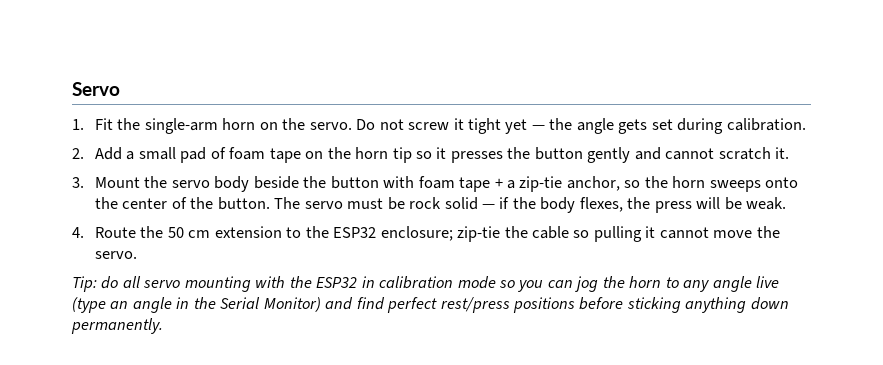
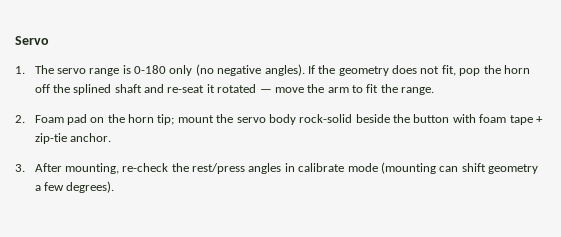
- 1. Fit the single-arm horn on the servo. Do not screw it tight yet — the angle gets set during calibration.
- 2. Add a small pad of foam tape on the horn tip so it presses the button gently and cannot scratch it.
- 3. Mount the servo body beside the button with foam tape + a zip-tie anchor, so the horn sweeps onto the center of the button. The servo must be rock solid — if the body flexes, the press will be weak.
- 4. Route the 50 cm extension to the ESP32 enclosure; zip-tie the cable so pulling it cannot move the servo.
- Tip: do all servo mounting with the ESP32 in calibration mode so you can jog the horn to any angle live (type an angle in the Serial Monitor) and find perfect rest/press positions before sticking anything down permanently.
+ 1. The servo range is 0-180 only (no negative angles). If the geometry does not fit, pop the horn off the splined shaft and re-seat it rotated — move the arm to fit the range.
+ 2. Foam pad on the horn tip; mount the servo body rock-solid beside the button with foam tape + zip-tie anchor.
+ 3. After mounting, re-check the rest/press angles in calibrate mode (mounting can shift geometry a few degrees).

